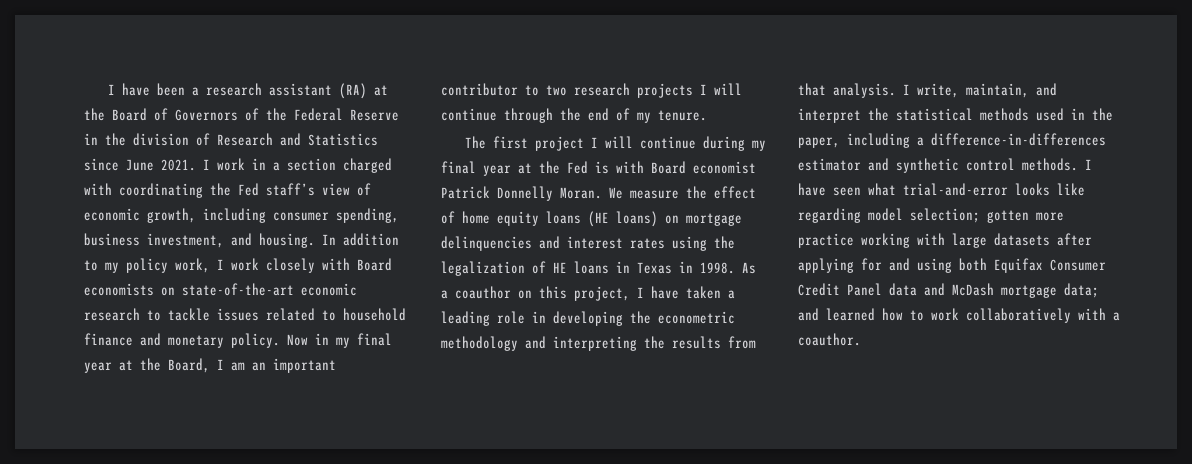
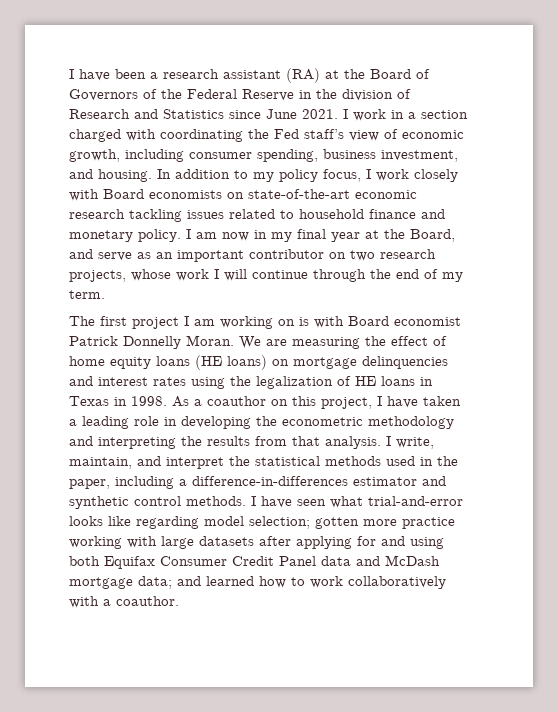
- In addition to my policy work, I work closely with Board economists on state-of-the-art economic research to tackle issues related to household finance and monetary policy.
+ In addition to my policy focus, I work closely with Board economists on state-of-the-art economic research tackling issues related to household finance and monetary policy.
- Now in my final year at the Board, I am an important contributor to two research projects I will continue through the end of my tenure.
+ I am now in my final year at the Board, and serve as an important contributor on two research projects, whose work I will continue through the end of my term.
- The first project I will continue during my final year at the Fed is with Board economist Patrick Donnelly Moran.
+ The first project I am working on is with Board economist Patrick Donnelly Moran.
- We measure the effect of home equity loans (HE loans) on mortgage delinquencies and interest rates using the legalization of HE loans in Texas in 1998.
+ We are measuring the effect of home equity loans (HE loans) on mortgage delinquencies and interest rates using the legalization of HE loans in Texas in 1998.

